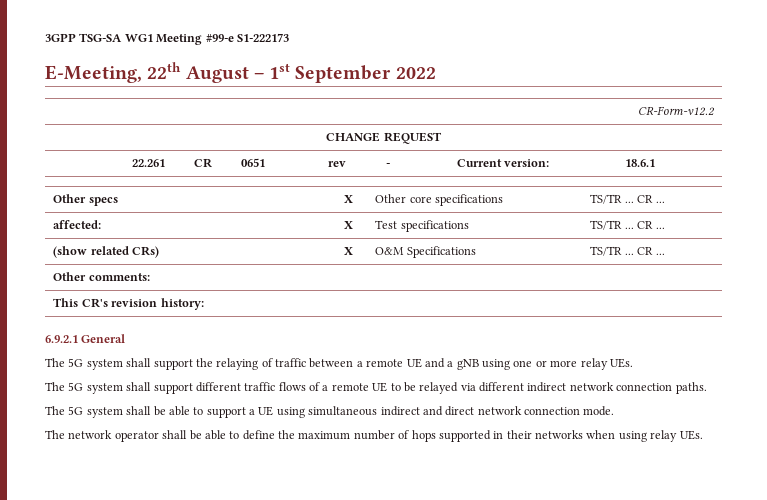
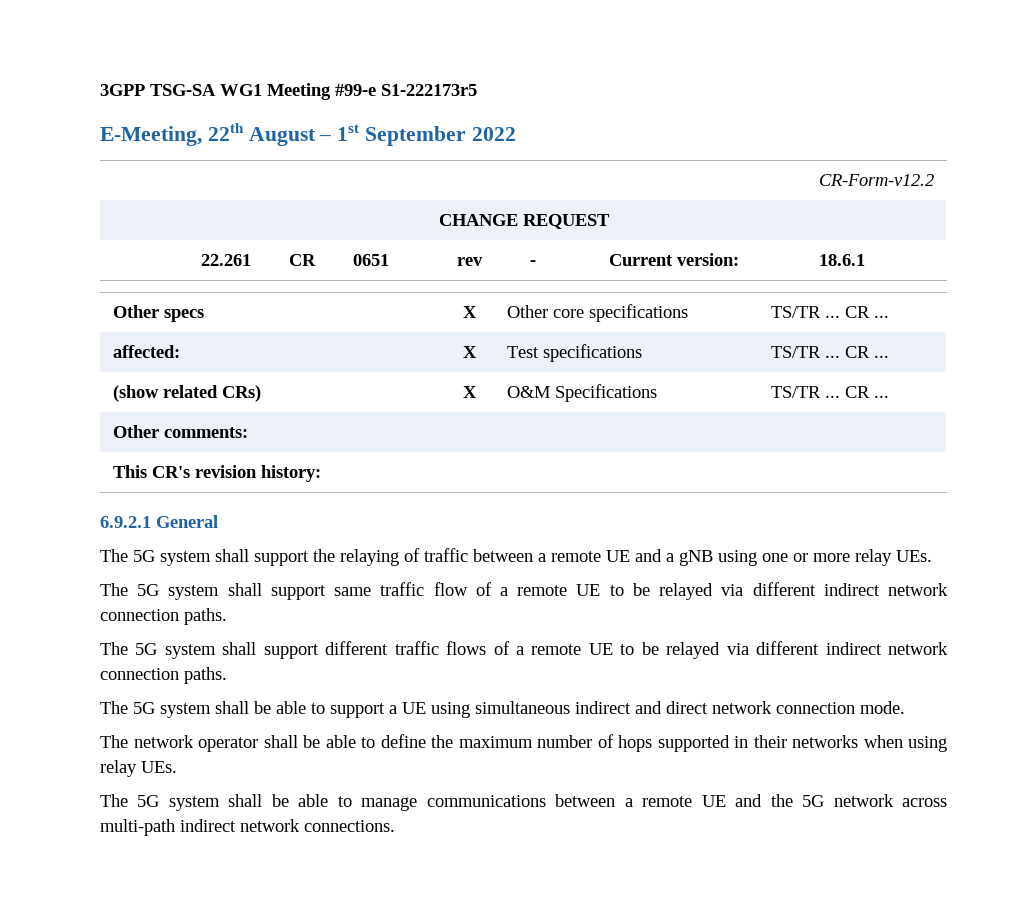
- 3GPP TSG-SA WG1 Meeting #99-e S1-222173
+ 3GPP TSG-SA WG1 Meeting #99-e S1-222173r5
+ The 5G system shall support same traffic flow of a remote UE to be relayed via different indirect network connection paths.
+ The 5G system shall be able to manage communications between a remote UE and the 5G network across multi-path indirect network connections.

